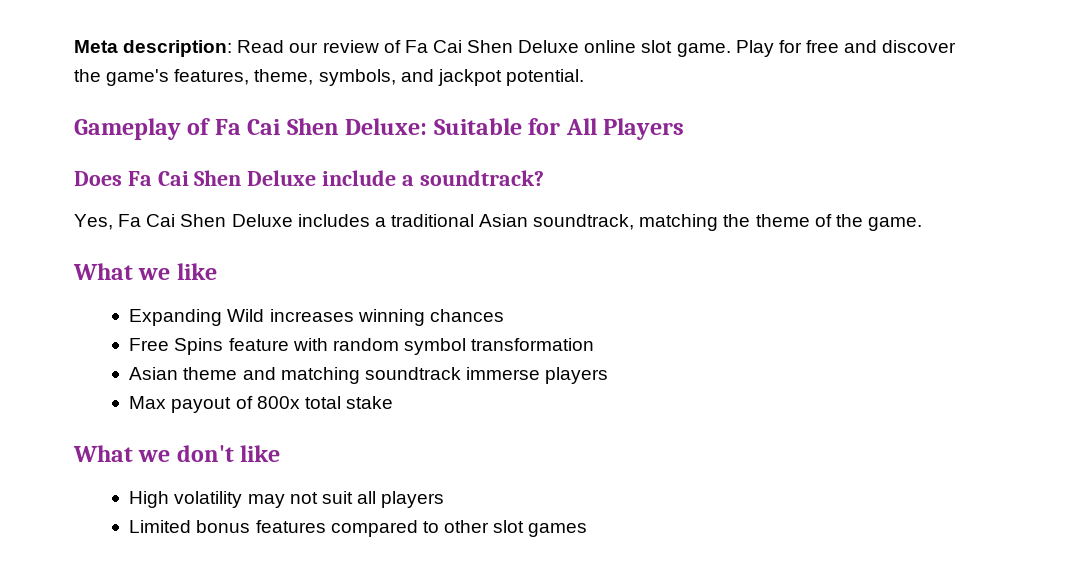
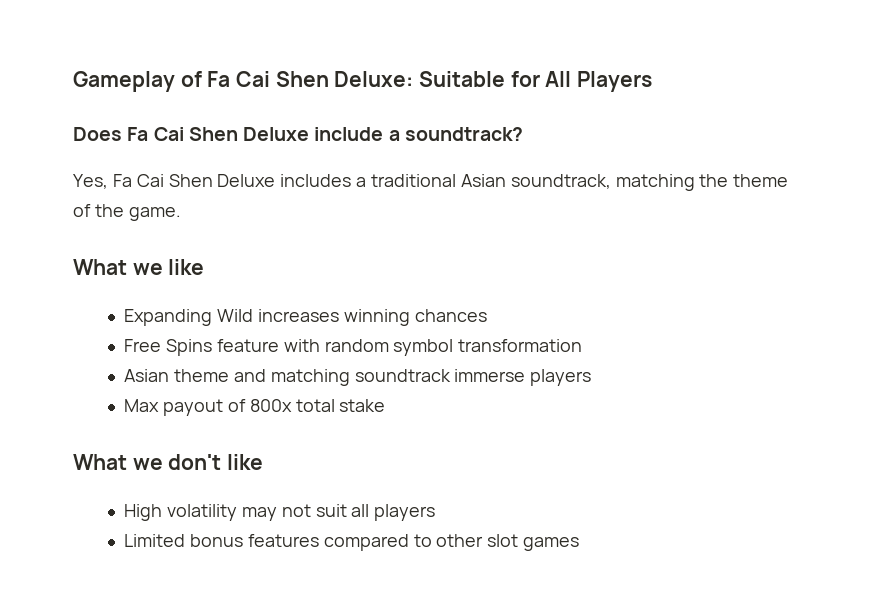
- Meta description: Read our review of Fa Cai Shen Deluxe online slot game. Play for free and discover the game's features, theme, symbols, and jackpot potential.

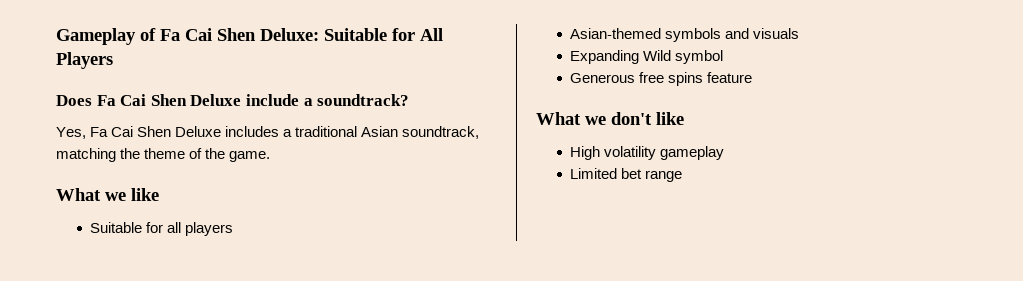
- Expanding Wild increases winning chances
- Free Spins feature with random symbol transformation
- Asian theme and matching soundtrack immerse players
- Max payout of 800x total stake
+ Suitable for all players
+ Asian-themed symbols and visuals
+ Expanding Wild symbol
+ Generous free spins feature
- High volatility may not suit all players
- Limited bonus features compared to other slot games
+ High volatility gameplay
+ Limited bet range

